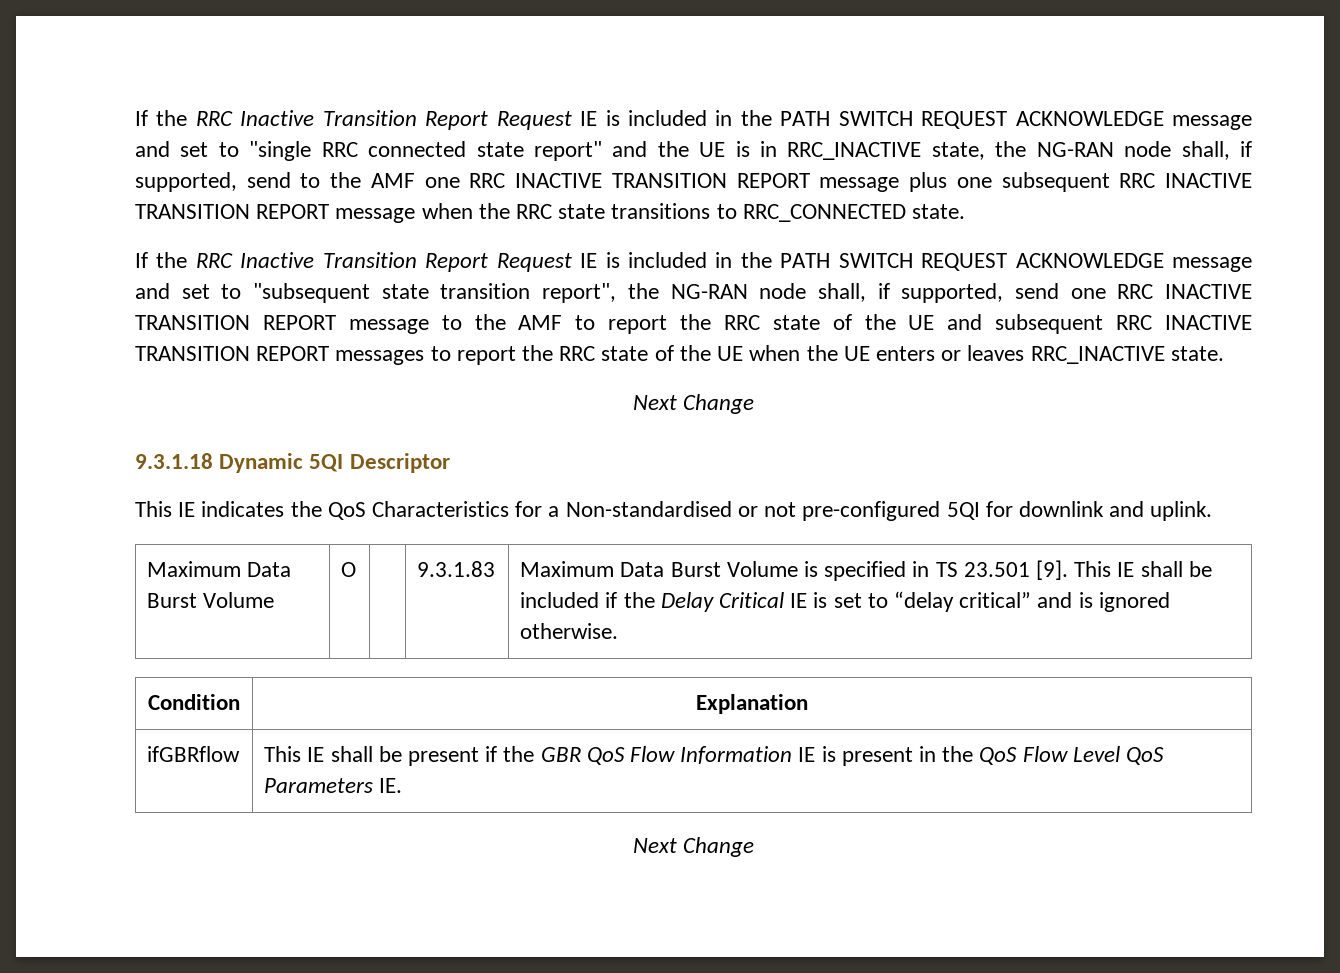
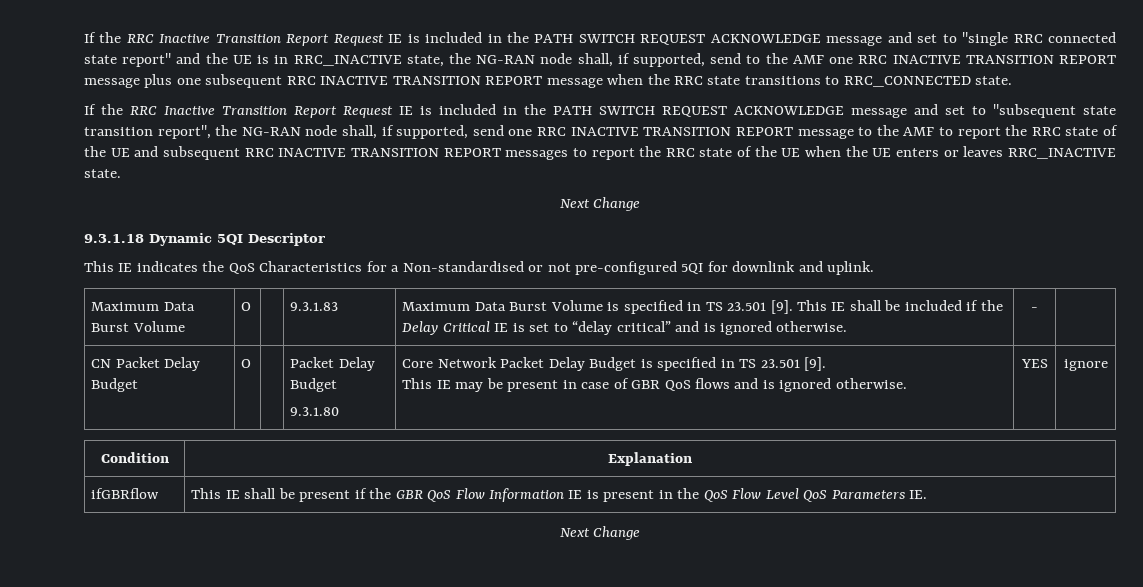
- Maximum Data Burst Volume | O | | 9.3.1.83 | Maximum Data Burst Volume is specified in TS 23.501 [9]. This IE shall be included if the Delay Critical IE is set to “delay critical” and is ignored otherwise.
+ Maximum Data Burst Volume | O | | 9.3.1.83 | Maximum Data Burst Volume is specified in TS 23.501 [9]. This IE shall be included if the Delay Critical IE is set to “delay critical” and is ignored otherwise. | - |
+ CN Packet Delay Budget | O | | Packet Delay Budget
+ 9.3.1.80 | Core Network Packet Delay Budget is specified in TS 23.501 [9].
+ This IE may be present in case of GBR QoS flows and is ignored otherwise. | YES | ignore

